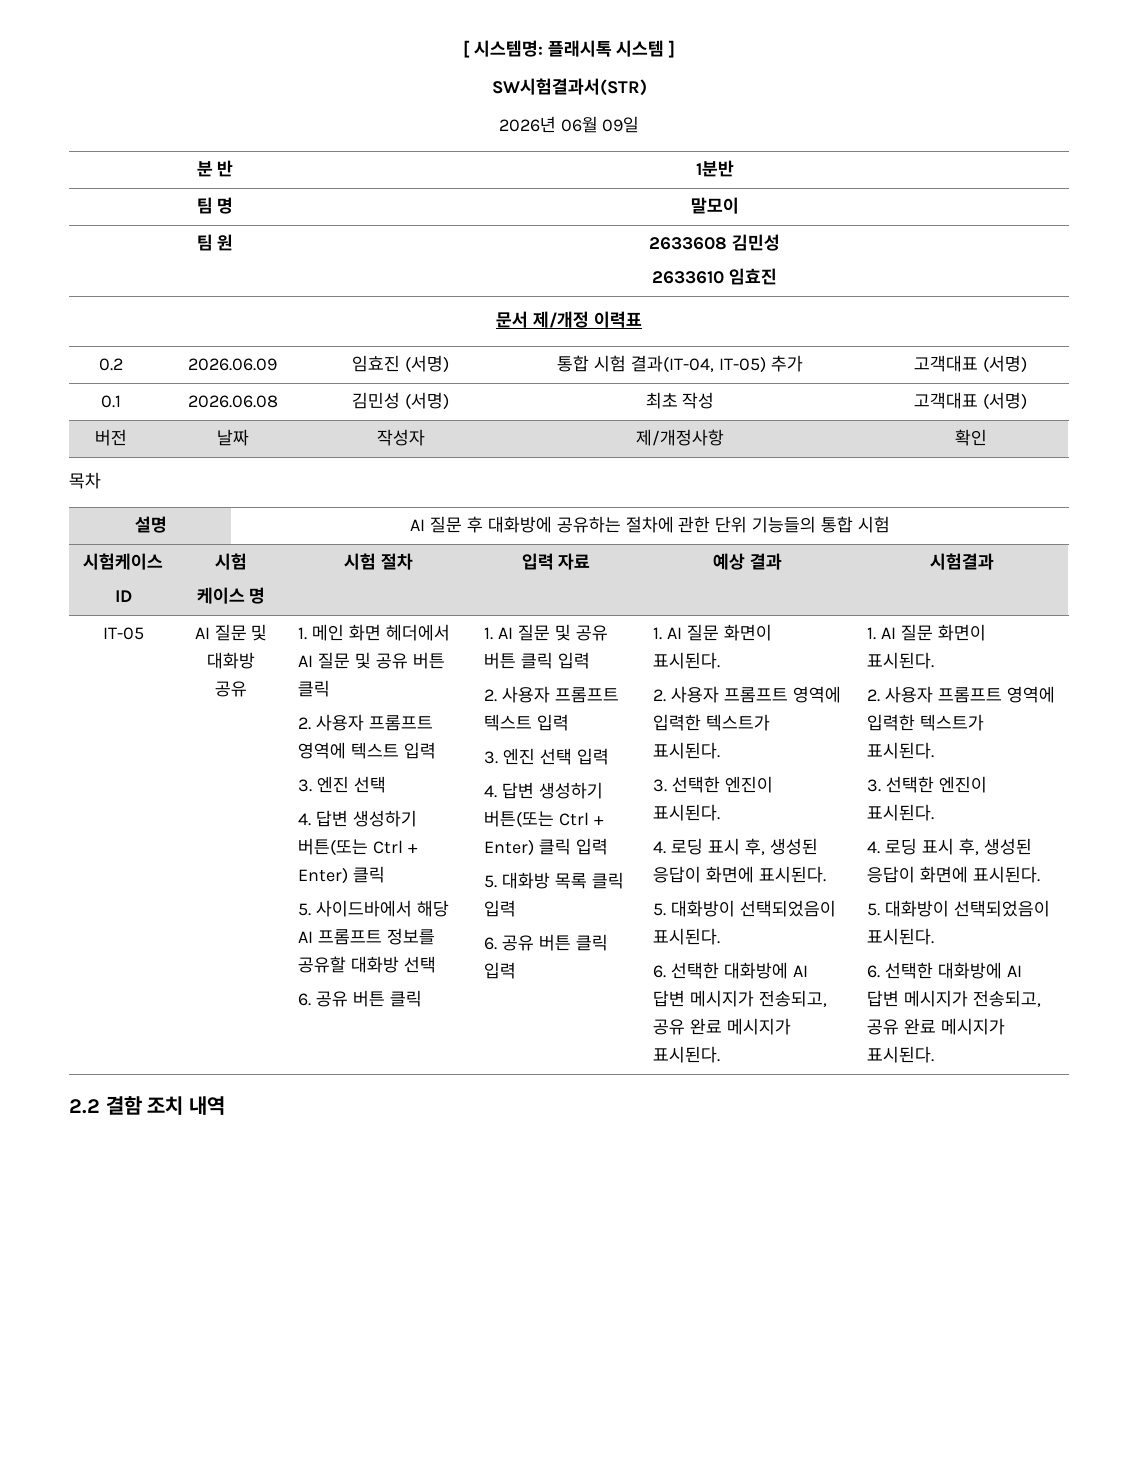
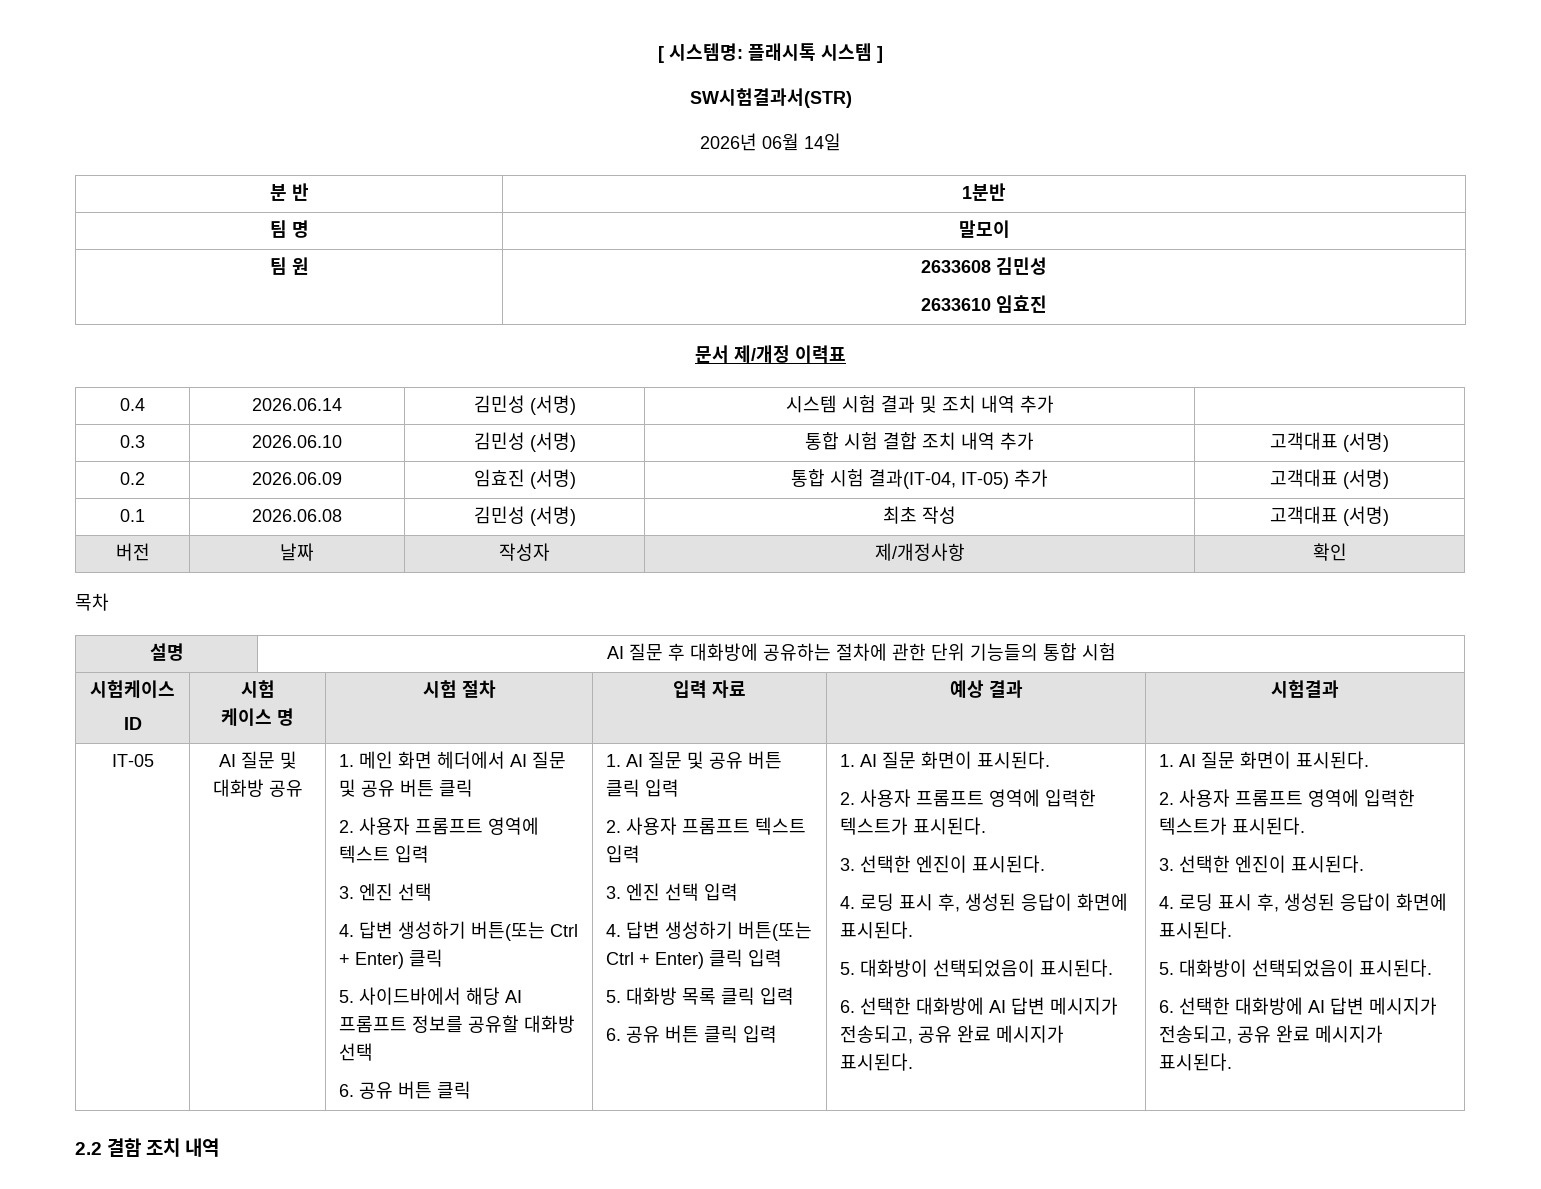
- 2026년 06월 09일
+ 2026년 06월 14일
+ 0.4 | 2026.06.14 | 김민성 (서명) | 시스템 시험 결과 및 조치 내역 추가 |
+ 0.3 | 2026.06.10 | 김민성 (서명) | 통합 시험 결합 조치 내역 추가 | 고객대표 (서명)

